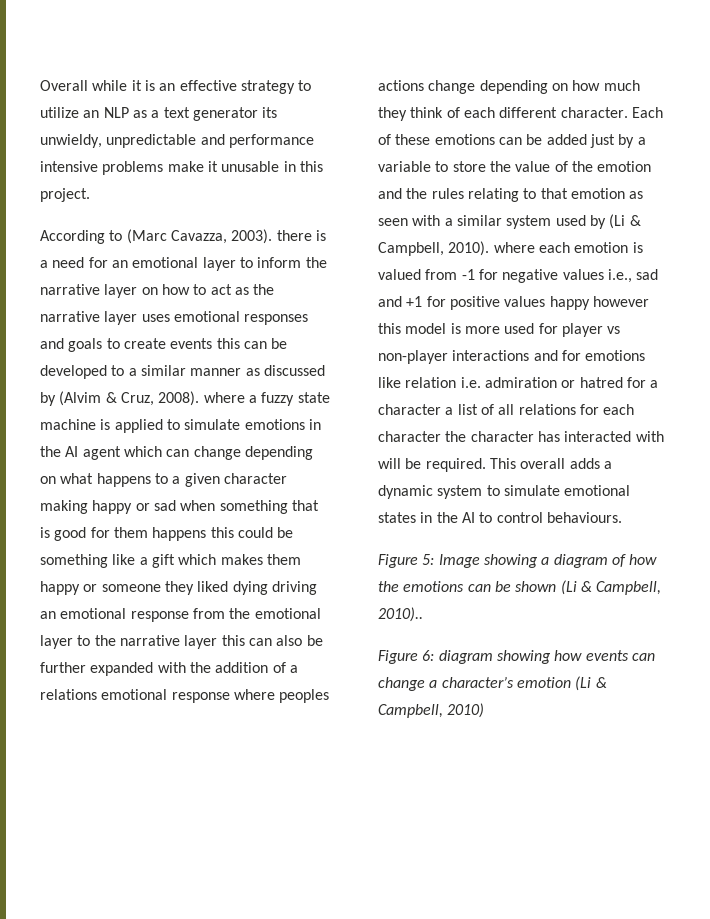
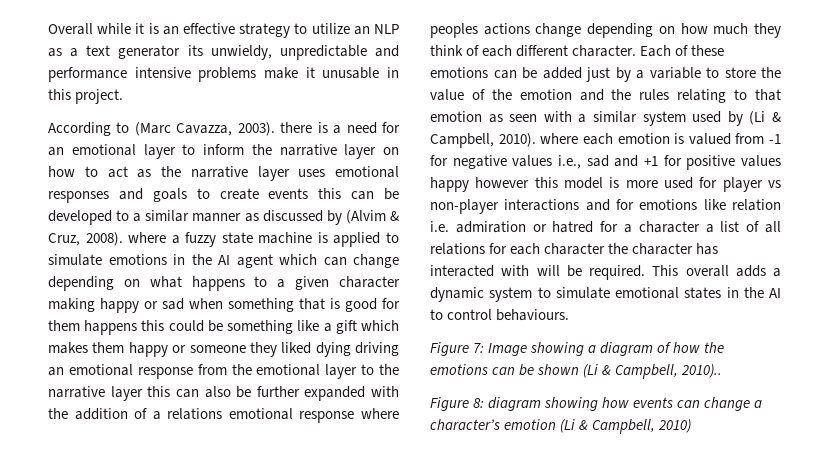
- Figure 5: Image showing a diagram of how the emotions can be shown (Li & Campbell, 2010)..
+ Figure 7: Image showing a diagram of how the emotions can be shown (Li & Campbell, 2010)..
- Figure 6: diagram showing how events can change a character’s emotion (Li & Campbell, 2010)
+ Figure 8: diagram showing how events can change a character’s emotion (Li & Campbell, 2010)

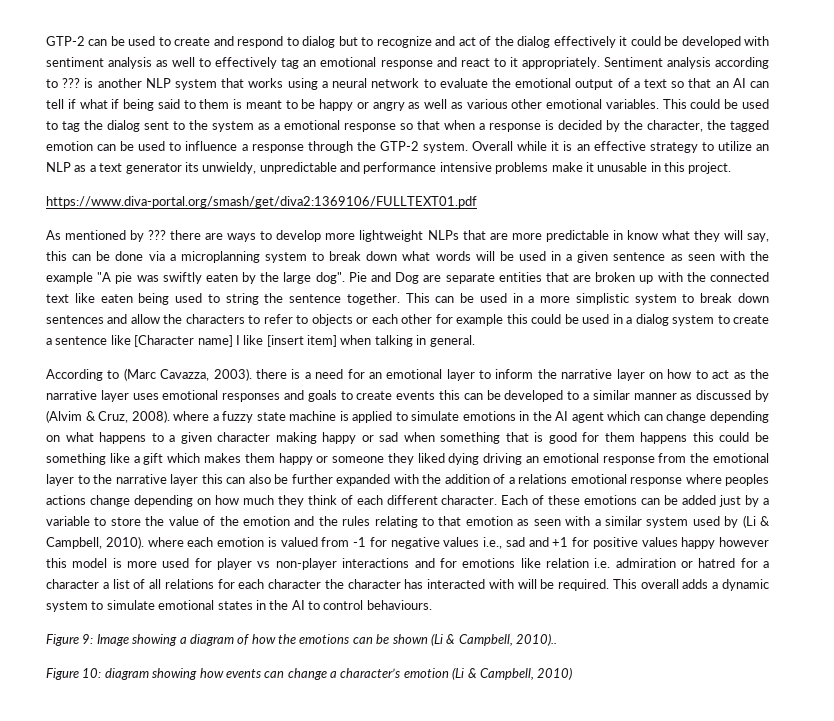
+ GTP-2 can be used to create and respond to dialog but to recognize and act of the dialog effectively it could be developed with sentiment analysis as well to effectively tag an emotional response and react to it appropriately. Sentiment analysis according to ??? is another NLP system that works using a neural network to evaluate the emotional output of a text so that an AI can tell if what if being said to them is meant to be happy or angry as well as various other emotional variables. This could be used to tag the dialog sent to the system as a emotional response so that when a response is decided by the character, the tagged emotion can be used to influence a response through the GTP-2 system.
+ https://www.diva-portal.org/smash/get/diva2:1369106/FULLTEXT01.pdf
+ As mentioned by ??? there are ways to develop more lightweight NLPs that are more predictable in know what they will say, this can be done via a microplanning system to break down what words will be used in a given sentence as seen with the example "A pie was swiftly eaten by the large dog". Pie and Dog are separate entities that are broken up with the connected text like eaten being used to string the sentence together. This can be used in a more simplistic system to break down sentences and allow the characters to refer to objects or each other for example this could be used in a dialog system to create a sentence like [Character name] I like [insert item] when talking in general.
- Figure 7: Image showing a diagram of how the emotions can be shown (Li & Campbell, 2010)..
+ Figure 9: Image showing a diagram of how the emotions can be shown (Li & Campbell, 2010)..
- Figure 8: diagram showing how events can change a character’s emotion (Li & Campbell, 2010)
+ Figure 10: diagram showing how events can change a character’s emotion (Li & Campbell, 2010)

